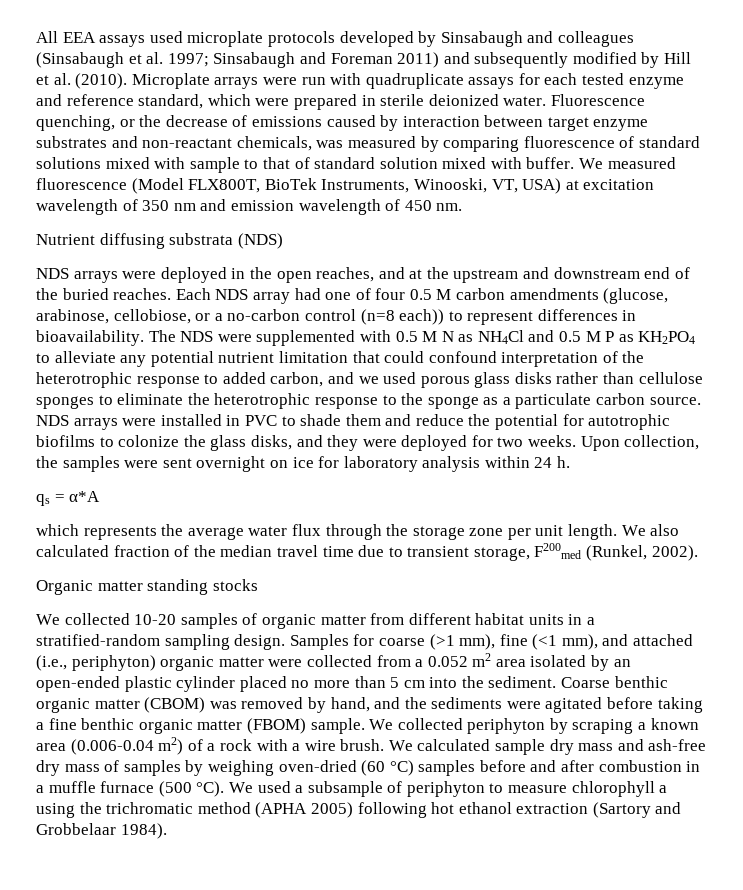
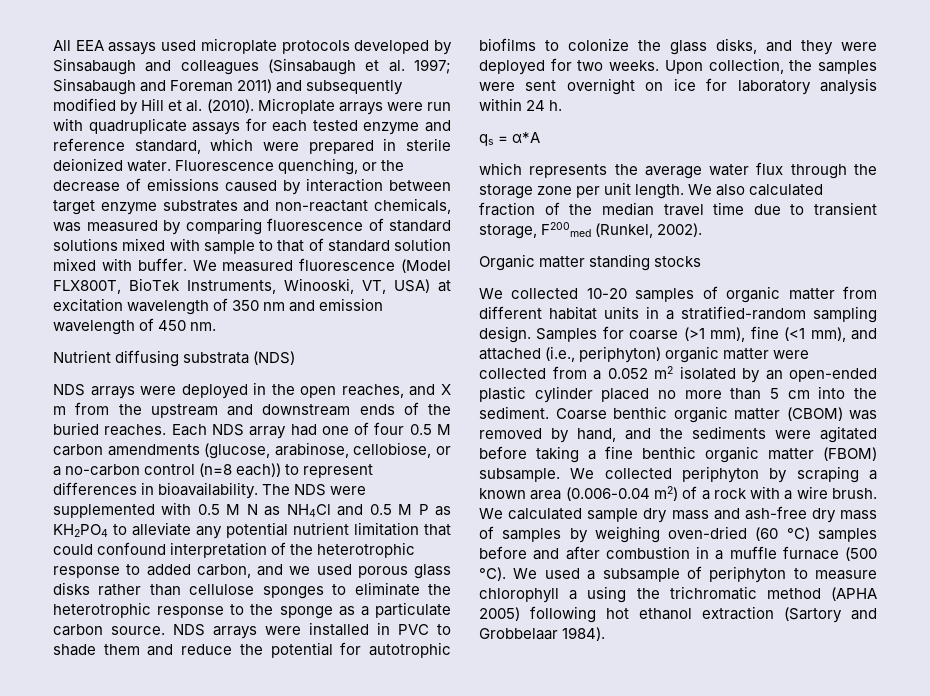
- NDS arrays were deployed in the open reaches, and at the upstream and downstream end of the buried reaches.
+ NDS arrays were deployed in the open reaches, and X m from the upstream and downstream ends of the buried reaches.
- Samples for coarse (>1 mm), fine (<1 mm), and attached (i.e., periphyton) organic matter were collected from a 0.052 m2 area isolated by an open-ended plastic cylinder placed no more than 5 cm into the sediment.
+ Samples for coarse (>1 mm), fine (<1 mm), and attached (i.e., periphyton) organic matter were collected from a 0.052 m2 isolated by an open-ended plastic cylinder placed no more than 5 cm into the sediment.
- Coarse benthic organic matter (CBOM) was removed by hand, and the sediments were agitated before taking a fine benthic organic matter (FBOM) sample.
+ Coarse benthic organic matter (CBOM) was removed by hand, and the sediments were agitated before taking a fine benthic organic matter (FBOM) subsample.

